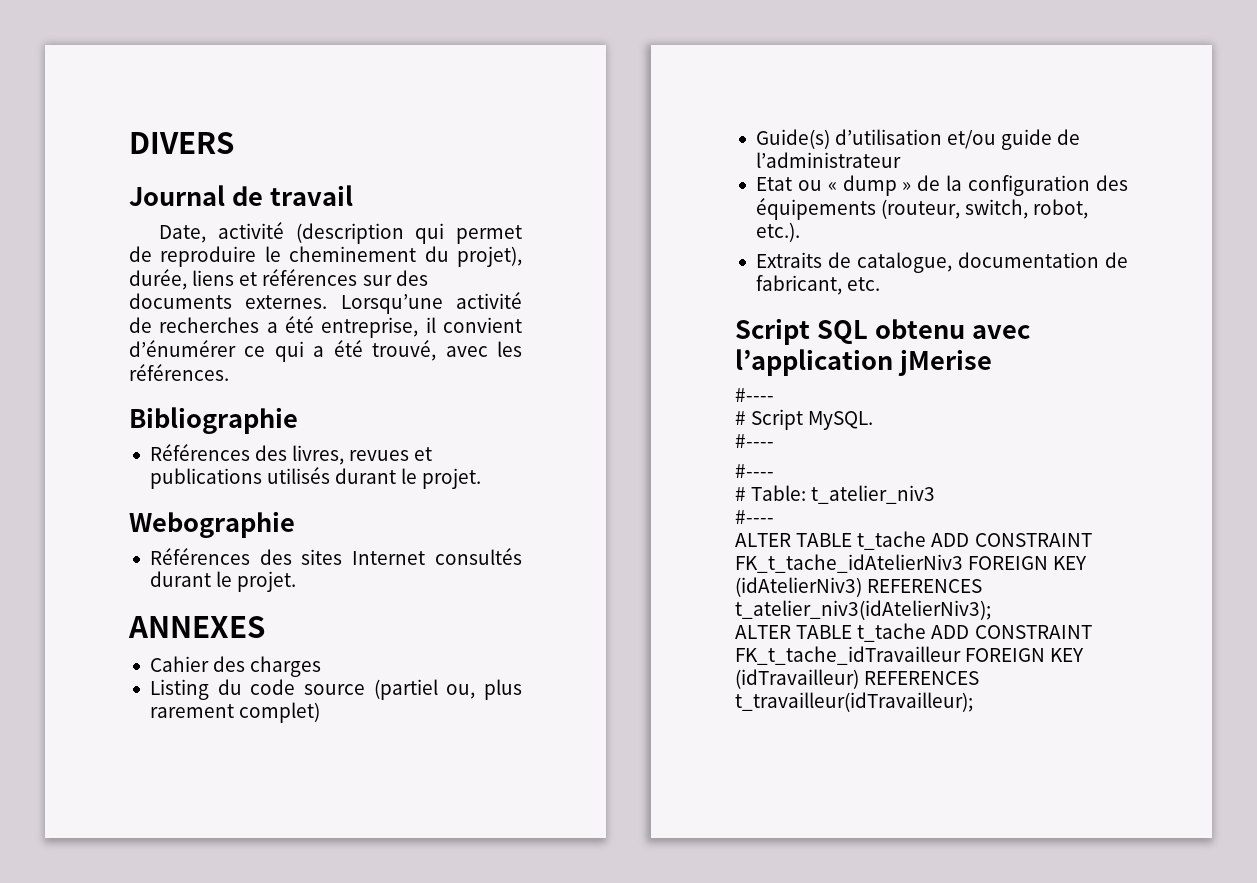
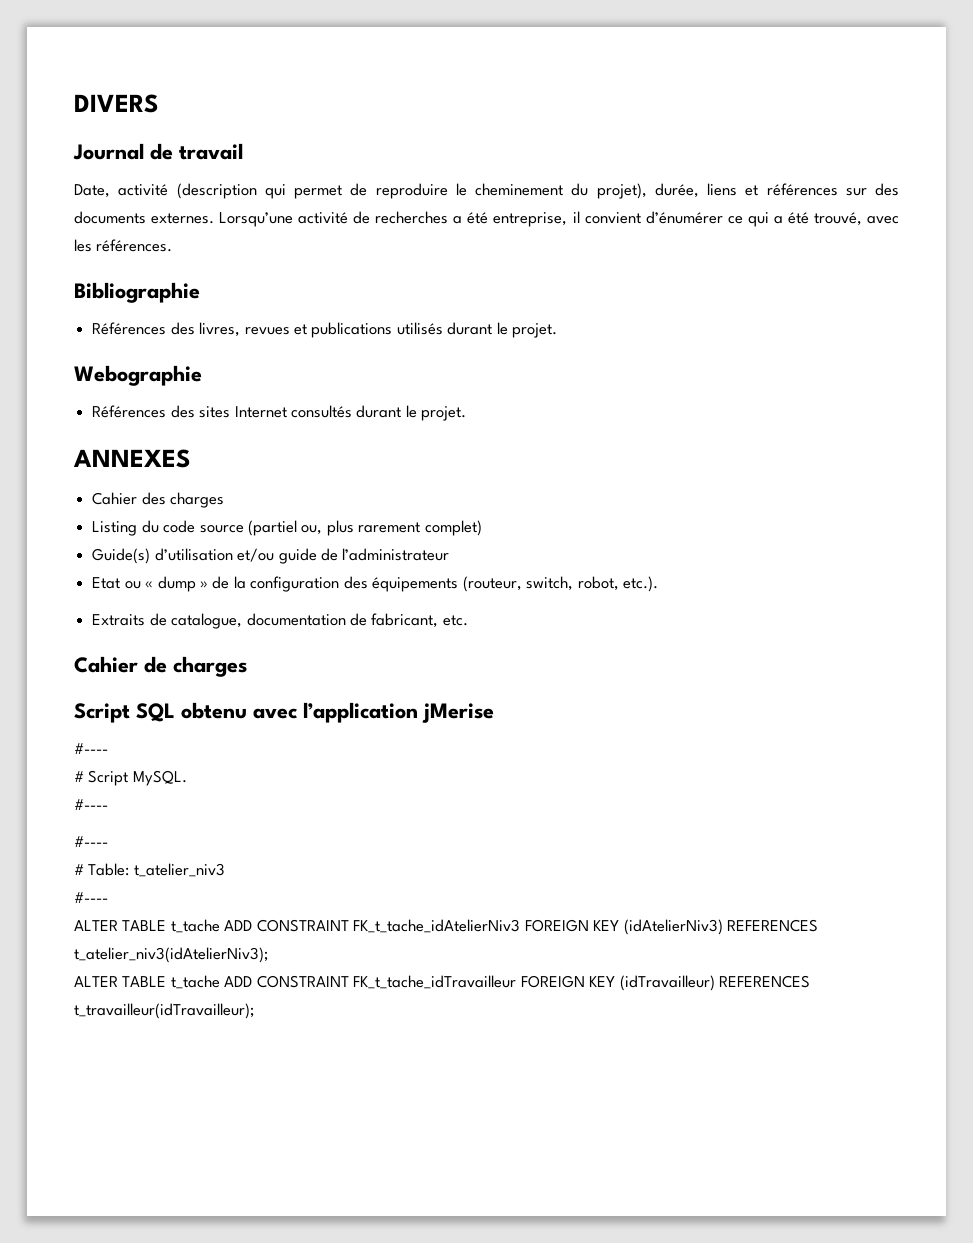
+ Cahier de charges

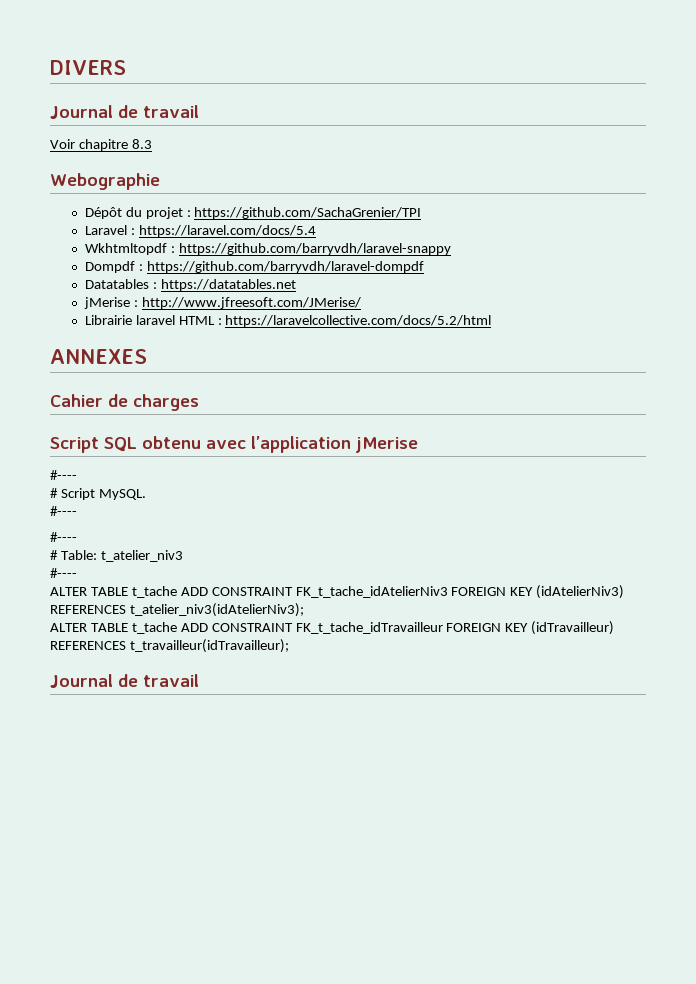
- Date, activité (description qui permet de reproduire le cheminement du projet), durée, liens et références sur des documents externes. Lorsqu’une activité de recherches a été entreprise, il convient d’énumérer ce qui a été trouvé, avec les références.
- Bibliographie
- Références des livres, revues et publications utilisés durant le projet.
+ Voir chapitre 8.3
  Webographie
- Références des sites Internet consultés durant le projet.
+ Dépôt du projet : https://github.com/SachaGrenier/TPI
+ Laravel : https://laravel.com/docs/5.4
+ Wkhtmltopdf : https://github.com/barryvdh/laravel-snappy
+ Dompdf : https://github.com/barryvdh/laravel-dompdf
+ Datatables : https://datatables.net
+ jMerise : http://www.jfreesoft.com/JMerise/
+ Librairie laravel HTML : https://laravelcollective.com/docs/5.2/html
  ANNEXES
- Cahier des charges
- Listing du code source (partiel ou, plus rarement complet)
- Guide(s) d’utilisation et/ou guide de l’administrateur
- Etat ou « dump » de la configuration des équipements (routeur, switch, robot, etc.).
- Extraits de catalogue, documentation de fabricant, etc.
  ALTER TABLE t_tache ADD CONSTRAINT FK_t_tache_idTravailleur FOREIGN KEY (idTravailleur) REFERENCES t_travailleur(idTravailleur);
+ Journal de travail

